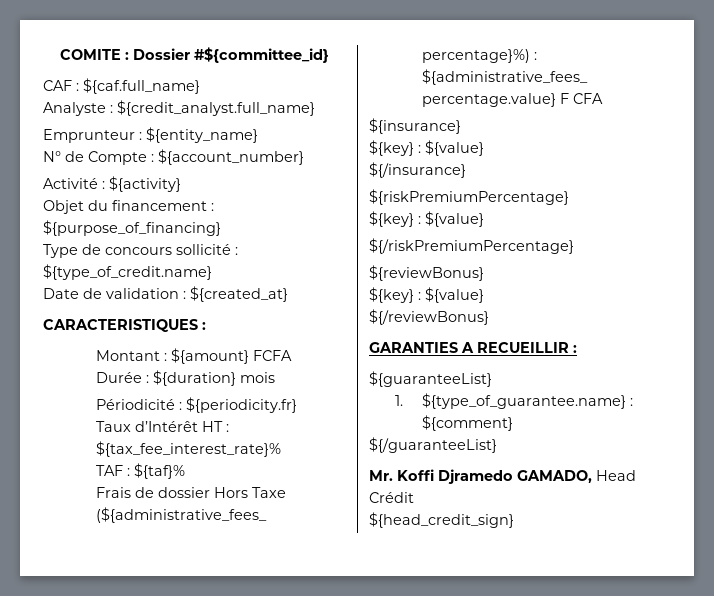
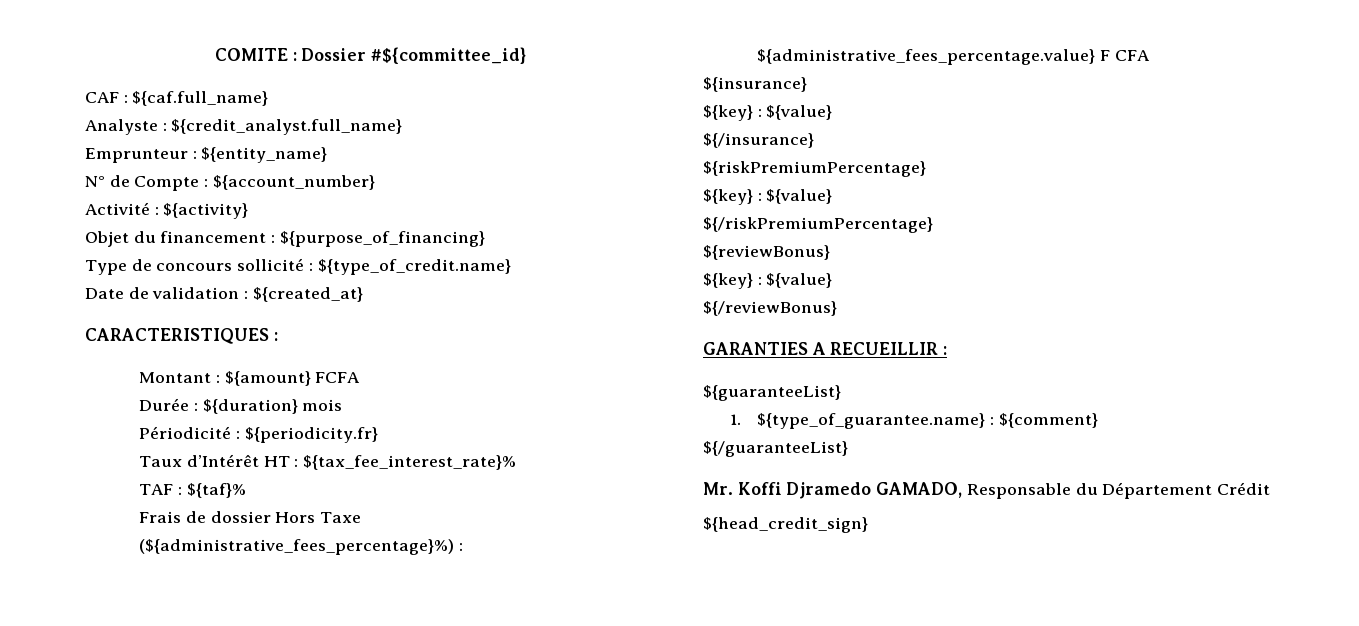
- Mr. Koffi Djramedo GAMADO, Head Crédit
+ Mr. Koffi Djramedo GAMADO, Responsable du Département Crédit

